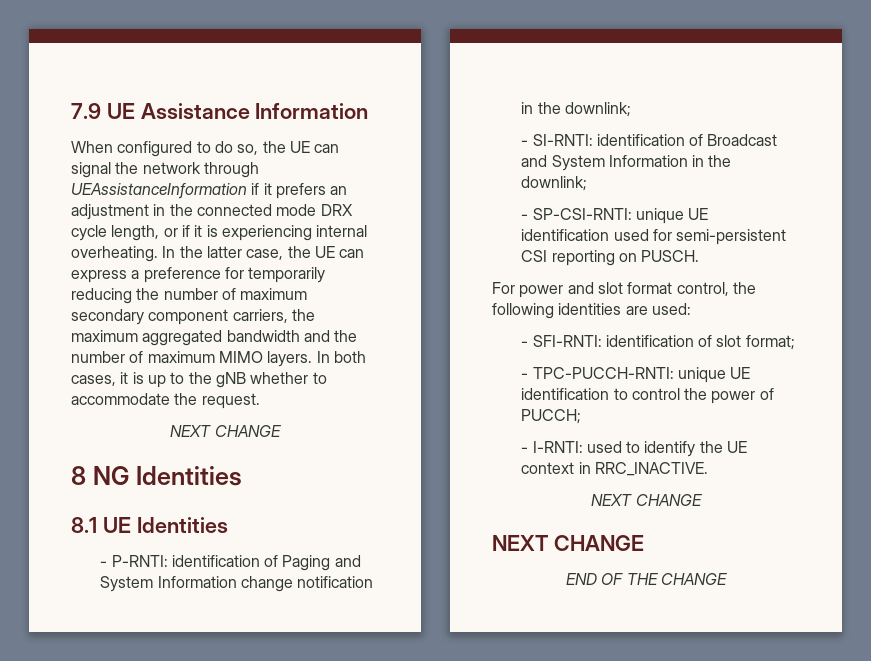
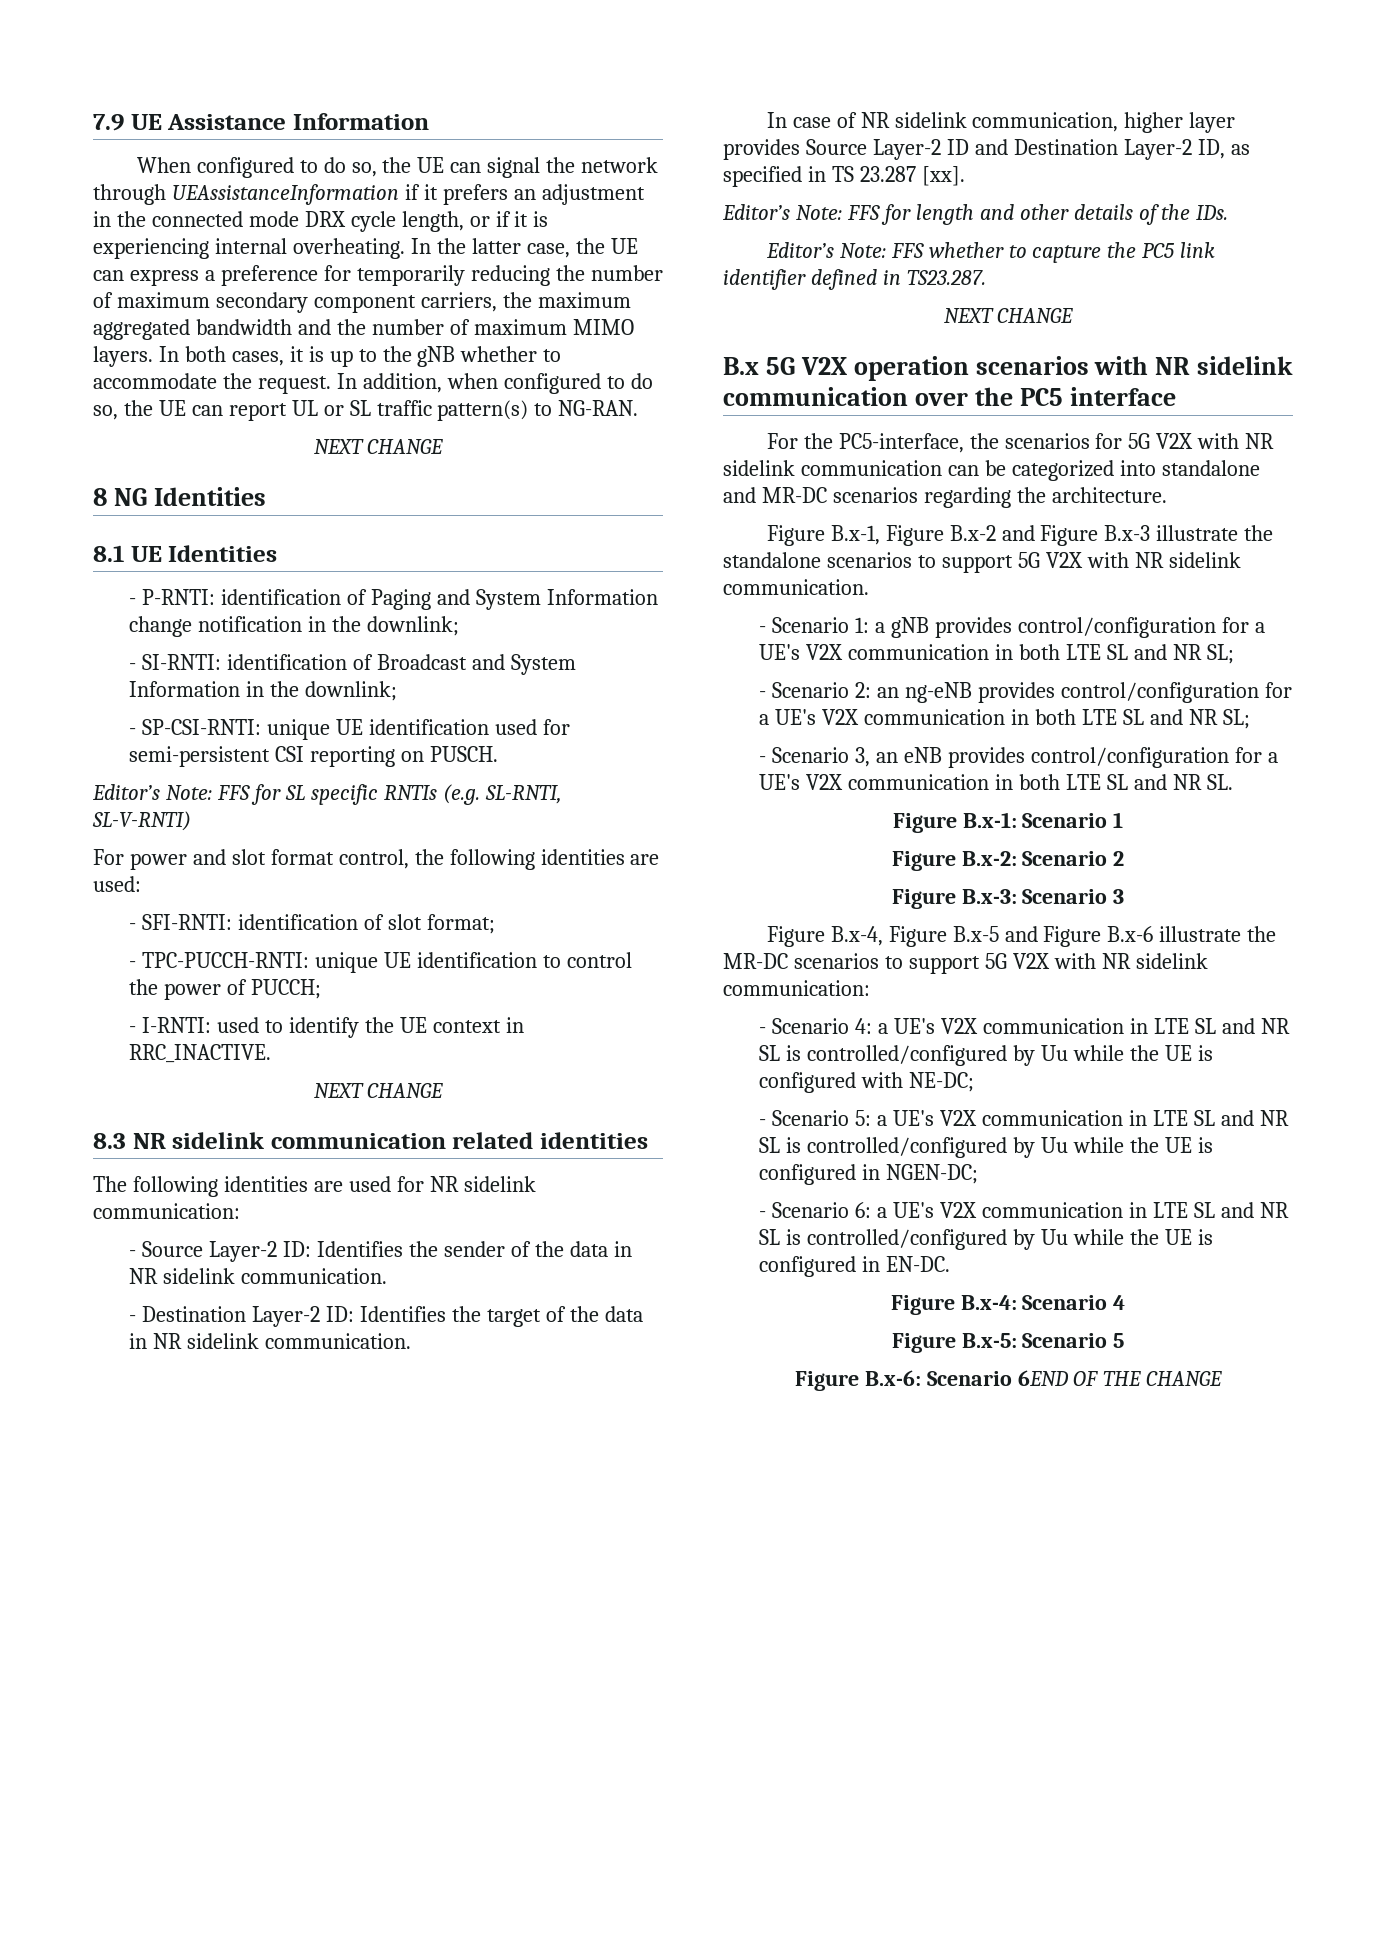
+ In addition, when configured to do so, the UE can report UL or SL traffic pattern(s) to NG-RAN.
+ Editor’s Note: FFS for SL specific RNTIs (e.g. SL-RNTI, SL-V-RNTI)
  - I-RNTI: used to identify the UE context in RRC_INACTIVE.
  NEXT CHANGE
+ 8.3 NR sidelink communication related identities
+ The following identities are used for NR sidelink communication:
+ - Source Layer-2 ID: Identifies the sender of the data in NR sidelink communication.
+ - Destination Layer-2 ID: Identifies the target of the data in NR sidelink communication.
+ In case of NR sidelink communication, higher layer provides Source Layer-2 ID and Destination Layer-2 ID, as specified in TS 23.287 [xx].
+ Editor’s Note: FFS for length and other details of the IDs.
+ Editor’s Note: FFS whether to capture the PC5 link identifier defined in TS23.287.
  NEXT CHANGE
- END OF THE CHANGE
+ B.x 5G V2X operation scenarios with NR sidelink communication over the PC5 interface
+ For the PC5-interface, the scenarios for 5G V2X with NR sidelink communication can be categorized into standalone and MR-DC scenarios regarding the architecture.
+ Figure B.x-1, Figure B.x-2 and Figure B.x-3 illustrate the standalone scenarios to support 5G V2X with NR sidelink communication.
+ - Scenario 1: a gNB provides control/configuration for a UE's V2X communication in both LTE SL and NR SL;
+ - Scenario 2: an ng-eNB provides control/configuration for a UE's V2X communication in both LTE SL and NR SL;
+ - Scenario 3, an eNB provides control/configuration for a UE's V2X communication in both LTE SL and NR SL.
+ Figure B.x-1: Scenario 1
+ Figure B.x-2: Scenario 2
+ Figure B.x-3: Scenario 3
+ Figure B.x-4, Figure B.x-5 and Figure B.x-6 illustrate the MR-DC scenarios to support 5G V2X with NR sidelink communication:
+ - Scenario 4: a UE's V2X communication in LTE SL and NR SL is controlled/configured by Uu while the UE is configured with NE-DC;
+ - Scenario 5: a UE's V2X communication in LTE SL and NR SL is controlled/configured by Uu while the UE is configured in NGEN-DC;
+ - Scenario 6: a UE's V2X communication in LTE SL and NR SL is controlled/configured by Uu while the UE is configured in EN-DC.
+ Figure B.x-4: Scenario 4
+ Figure B.x-5: Scenario 5
+ Figure B.x-6: Scenario 6END OF THE CHANGE

